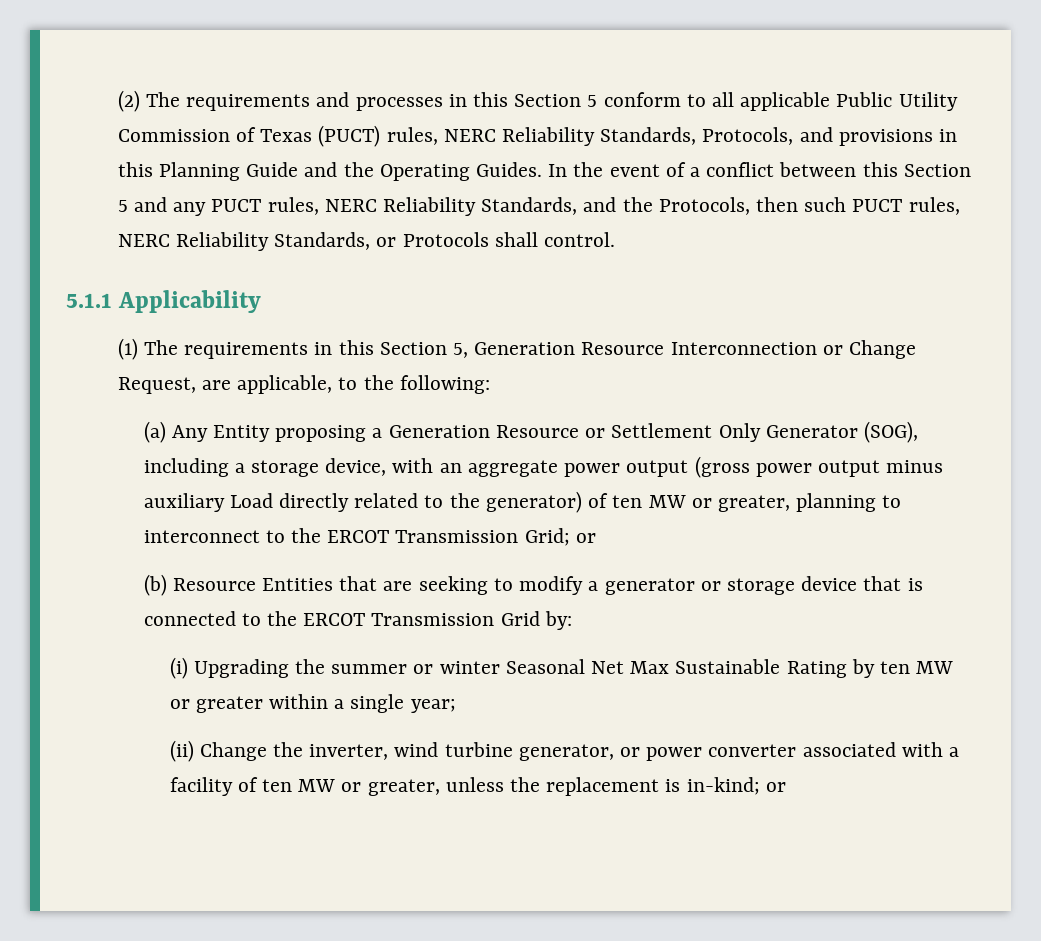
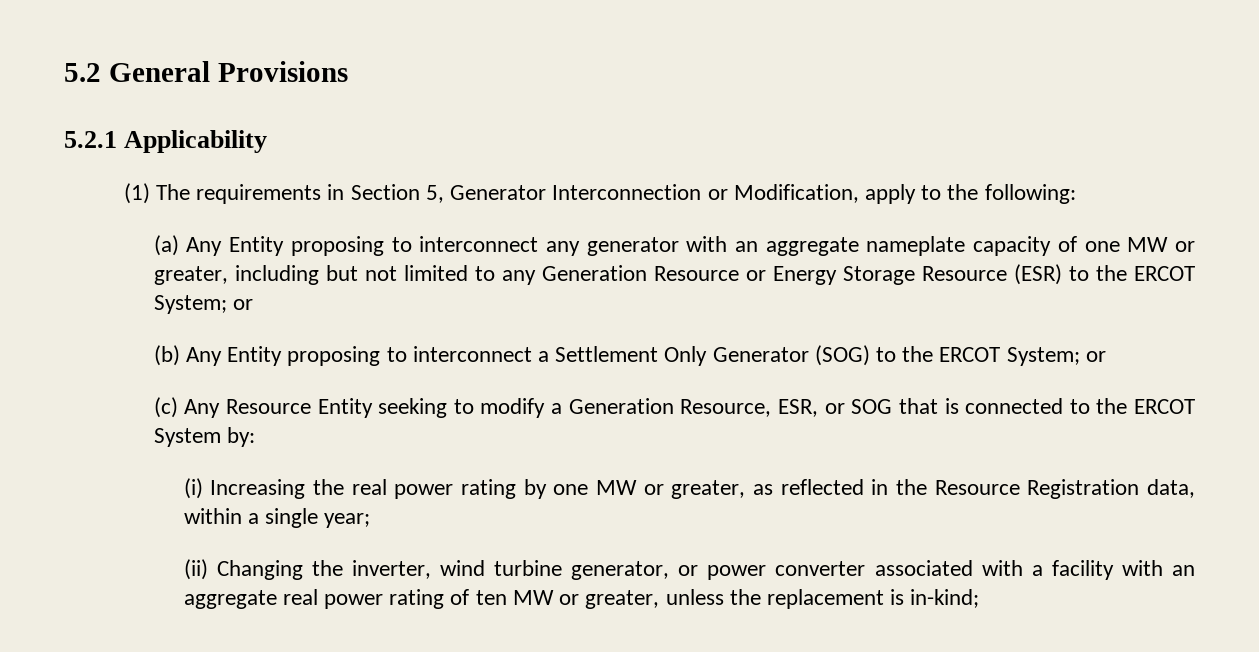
- (2) The requirements and processes in this Section 5 conform to all applicable Public Utility Commission of Texas (PUCT) rules, NERC Reliability Standards, Protocols, and provisions in this Planning Guide and the Operating Guides. In the event of a conflict between this Section 5 and any PUCT rules, NERC Reliability Standards, and the Protocols, then such PUCT rules, NERC Reliability Standards, or Protocols shall control.
- 5.1.1 Applicability
+ 5.2 General Provisions
+ 5.2.1 Applicability
- (1) The requirements in this Section 5, Generation Resource Interconnection or Change Request, are applicable, to the following:
+ (1) The requirements in Section 5, Generator Interconnection or Modification, apply to the following:
- (a) Any Entity proposing a Generation Resource or Settlement Only Generator (SOG), including a storage device, with an aggregate power output (gross power output minus auxiliary Load directly related to the generator) of ten MW or greater, planning to interconnect to the ERCOT Transmission Grid; or
- (b) Resource Entities that are seeking to modify a generator or storage device that is connected to the ERCOT Transmission Grid by:
+ (a) Any Entity proposing to interconnect any generator with an aggregate nameplate capacity of one MW or greater, including but not limited to any Generation Resource or Energy Storage Resource (ESR) to the ERCOT System; or
+ (b) Any Entity proposing to interconnect a Settlement Only Generator (SOG) to the ERCOT System; or
+ (c) Any Resource Entity seeking to modify a Generation Resource, ESR, or SOG that is connected to the ERCOT System by:
- (i) Upgrading the summer or winter Seasonal Net Max Sustainable Rating by ten MW or greater within a single year;
+ (i) Increasing the real power rating by one MW or greater, as reflected in the Resource Registration data, within a single year;
- (ii) Change the inverter, wind turbine generator, or power converter associated with a facility of ten MW or greater, unless the replacement is in-kind; or
+ (ii) Changing the inverter, wind turbine generator, or power converter associated with a facility with an aggregate real power rating of ten MW or greater, unless the replacement is in-kind;

